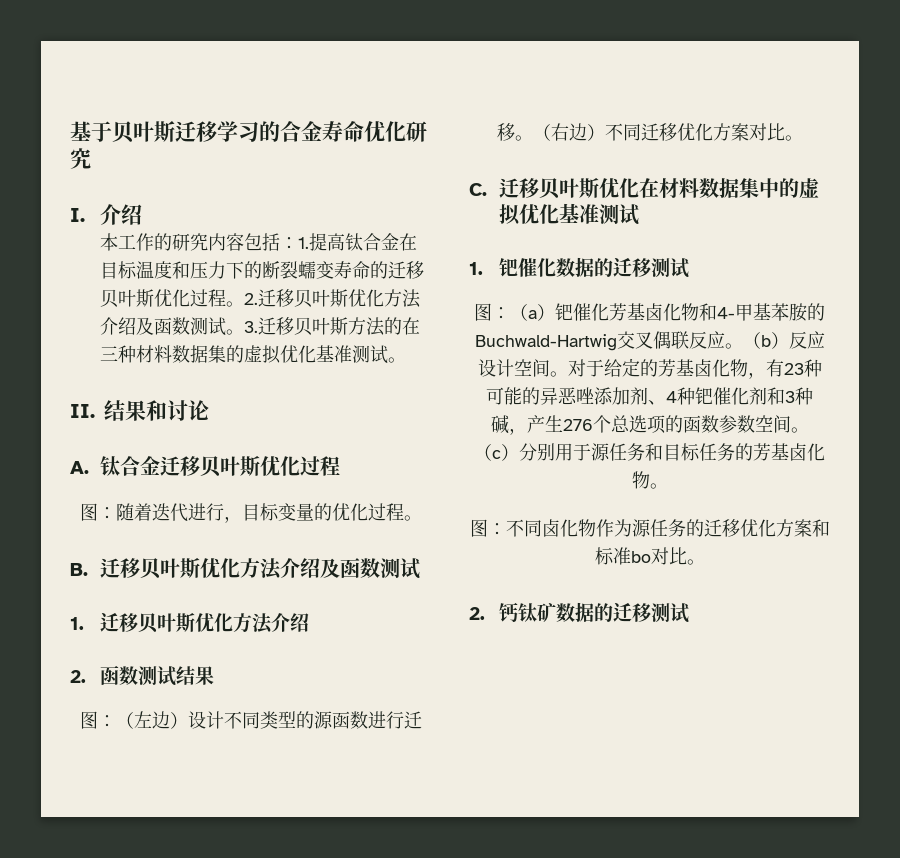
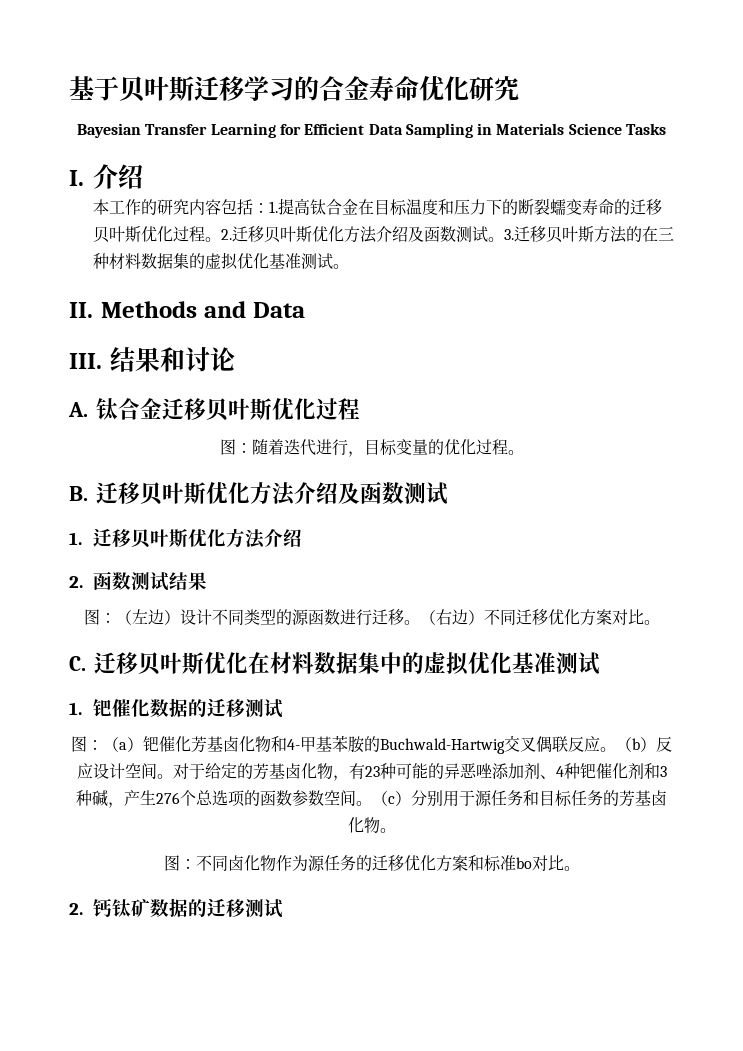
+ Bayesian Transfer Learning for Efficient Data Sampling in Materials Science Tasks
- II.结果和讨论
+ II. Methods and Data
+ III.结果和讨论

